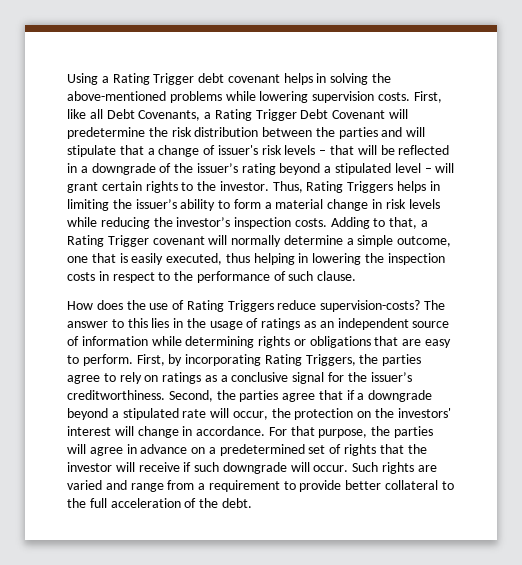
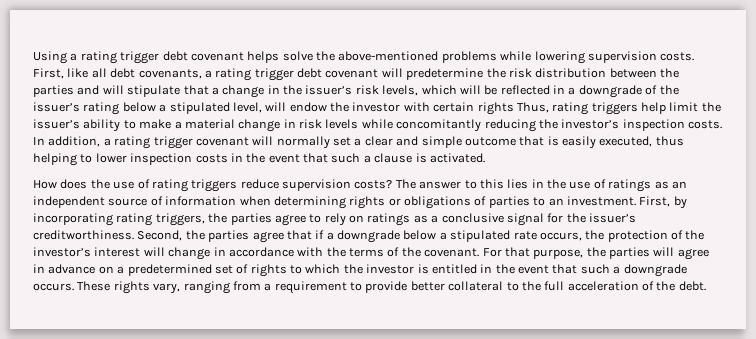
- Using a Rating Trigger debt covenant helps in solving the above-mentioned problems while lowering supervision costs.
+ Using a rating trigger debt covenant helps solve the above-mentioned problems while lowering supervision costs.
- First, like all Debt Covenants, a Rating Trigger Debt Covenant will predetermine the risk distribution between the parties and will stipulate that a change of issuer's risk levels – that will be reflected in a downgrade of the issuer’s rating beyond a stipulated level – will grant certain rights to the investor. Thus, Rating Triggers helps in limiting the issuer’s ability to form a material change in risk levels while reducing the investor’s inspection costs.
+ First, like all debt covenants, a rating trigger debt covenant will predetermine the risk distribution between the parties and will stipulate that a change in the issuer’s risk levels, which will be reflected in a downgrade of the issuer’s rating below a stipulated level, will endow the investor with certain rights Thus, rating triggers help limit the issuer’s ability to make a material change in risk levels while concomitantly reducing the investor’s inspection costs.
- Adding to that, a Rating Trigger covenant will normally determine a simple outcome, one that is easily executed, thus helping in lowering the inspection costs in respect to the performance of such clause.
+ In addition, a rating trigger covenant will normally set a clear and simple outcome that is easily executed, thus helping to lower inspection costs in the event that such a clause is activated.
- How does the use of Rating Triggers reduce supervision-costs?
+ How does the use of rating triggers reduce supervision costs?
- The answer to this lies in the usage of ratings as an independent source of information while determining rights or obligations that are easy to perform.
+ The answer to this lies in the use of ratings as an independent source of information when determining rights or obligations of parties to an investment.
- First, by incorporating Rating Triggers, the parties agree to rely on ratings as a conclusive signal for the issuer’s creditworthiness.
+ First, by incorporating rating triggers, the parties agree to rely on ratings as a conclusive signal for the issuer’s creditworthiness.
- Second, the parties agree that if a downgrade beyond a stipulated rate will occur, the protection on the investors' interest will change in accordance.
+ Second, the parties agree that if a downgrade below a stipulated rate occurs, the protection of the investor’s interest will change in accordance with the terms of the covenant.
- For that purpose, the parties will agree in advance on a predetermined set of rights that the investor will receive if such downgrade will occur. Such rights are varied and range from a requirement to provide better collateral to the full acceleration of the debt.
+ For that purpose, the parties will agree in advance on a predetermined set of rights to which the investor is entitled in the event that such a downgrade occurs. These rights vary, ranging from a requirement to provide better collateral to the full acceleration of the debt.

